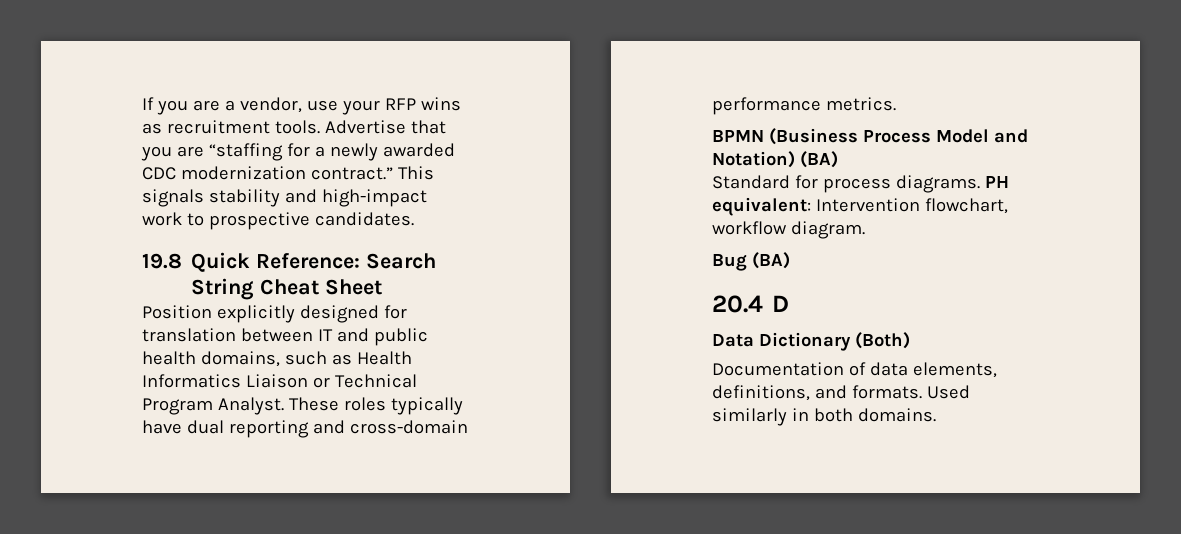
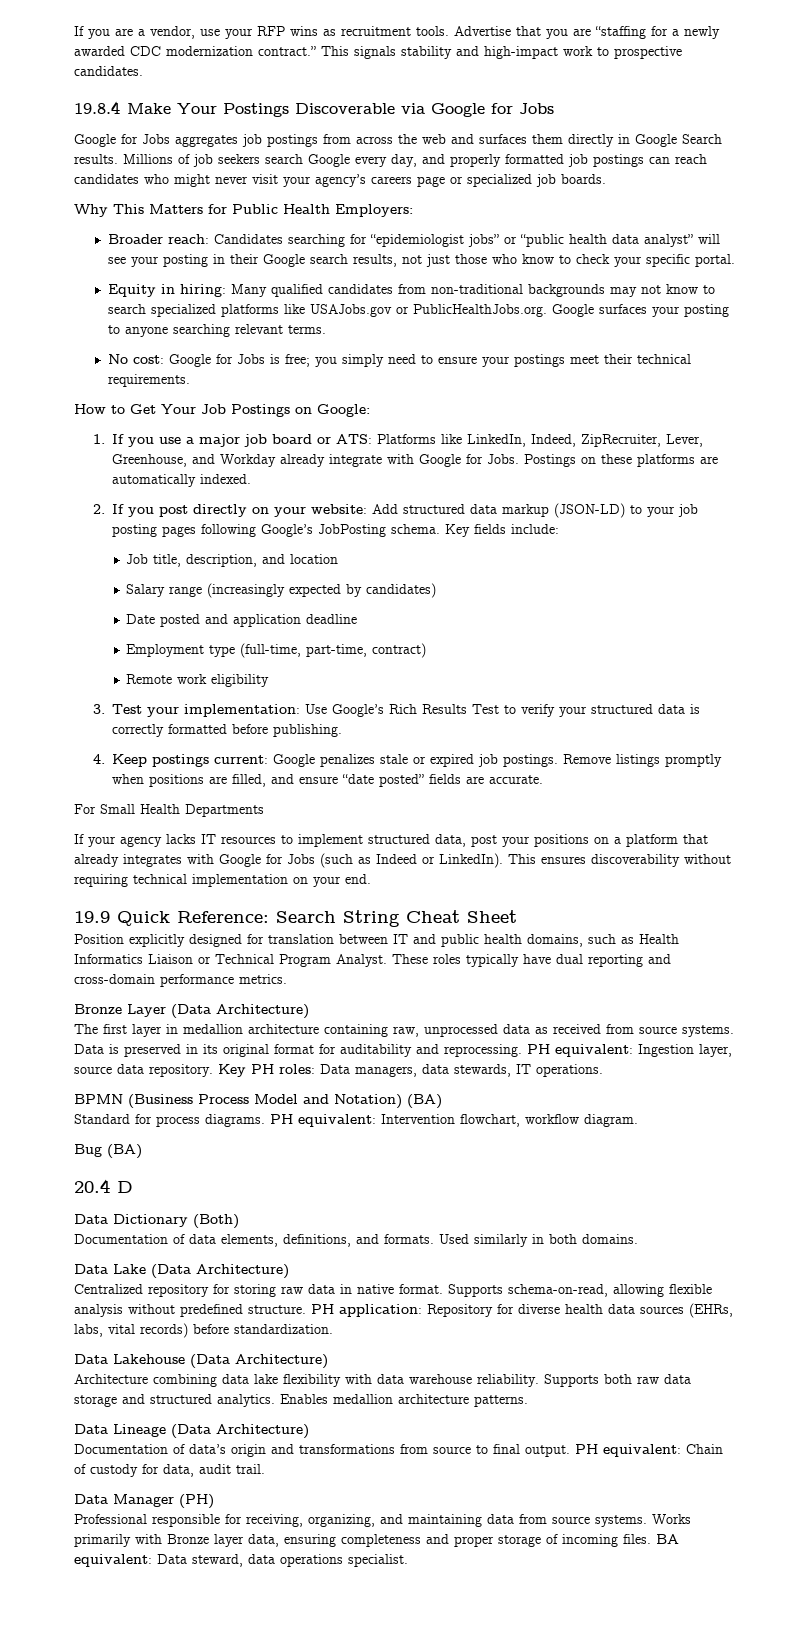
- 19.8 Quick Reference: Search String Cheat Sheet
+ 19.8.4 Make Your Postings Discoverable via Google for Jobs
+ Google for Jobs aggregates job postings from across the web and surfaces them directly in Google Search results. Millions of job seekers search Google every day, and properly formatted job postings can reach candidates who might never visit your agency’s careers page or specialized job boards.
+ Why This Matters for Public Health Employers:
+ Broader reach: Candidates searching for “epidemiologist jobs” or “public health data analyst” will see your posting in their Google search results, not just those who know to check your specific portal.
+ Equity in hiring: Many qualified candidates from non-traditional backgrounds may not know to search specialized platforms like USAJobs.gov or PublicHealthJobs.org. Google surfaces your posting to anyone searching relevant terms.
+ No cost: Google for Jobs is free; you simply need to ensure your postings meet their technical requirements.
+ How to Get Your Job Postings on Google:
+ 1. If you use a major job board or ATS: Platforms like LinkedIn, Indeed, ZipRecruiter, Lever, Greenhouse, and Workday already integrate with Google for Jobs. Postings on these platforms are automatically indexed.
+ 2. If you post directly on your website: Add structured data markup (JSON-LD) to your job posting pages following Google’s JobPosting schema. Key fields include:
+ Job title, description, and location
+ Salary range (increasingly expected by candidates)
+ Date posted and application deadline
+ Employment type (full-time, part-time, contract)
+ Remote work eligibility
+ 3. Test your implementation: Use Google’s Rich Results Test to verify your structured data is correctly formatted before publishing.
+ 4. Keep postings current: Google penalizes stale or expired job postings. Remove listings promptly when positions are filled, and ensure “date posted” fields are accurate.
+ For Small Health Departments
+ If your agency lacks IT resources to implement structured data, post your positions on a platform that already integrates with Google for Jobs (such as Indeed or LinkedIn). This ensures discoverability without requiring technical implementation on your end.
+ 19.9 Quick Reference: Search String Cheat Sheet
+ Bronze Layer (Data Architecture)
+ The first layer in medallion architecture containing raw, unprocessed data as received from source systems. Data is preserved in its original format for auditability and reprocessing. PH equivalent: Ingestion layer, source data repository. Key PH roles: Data managers, data stewards, IT operations.
+ Data Lake (Data Architecture)
+ Centralized repository for storing raw data in native format. Supports schema-on-read, allowing flexible analysis without predefined structure. PH application: Repository for diverse health data sources (EHRs, labs, vital records) before standardization.
+ Data Lakehouse (Data Architecture)
+ Architecture combining data lake flexibility with data warehouse reliability. Supports both raw data storage and structured analytics. Enables medallion architecture patterns.
+ Data Lineage (Data Architecture)
+ Documentation of data’s origin and transformations from source to final output. PH equivalent: Chain of custody for data, audit trail.
+ Data Manager (PH)
+ Professional responsible for receiving, organizing, and maintaining data from source systems. Works primarily with Bronze layer data, ensuring completeness and proper storage of incoming files. BA equivalent: Data steward, data operations specialist.

